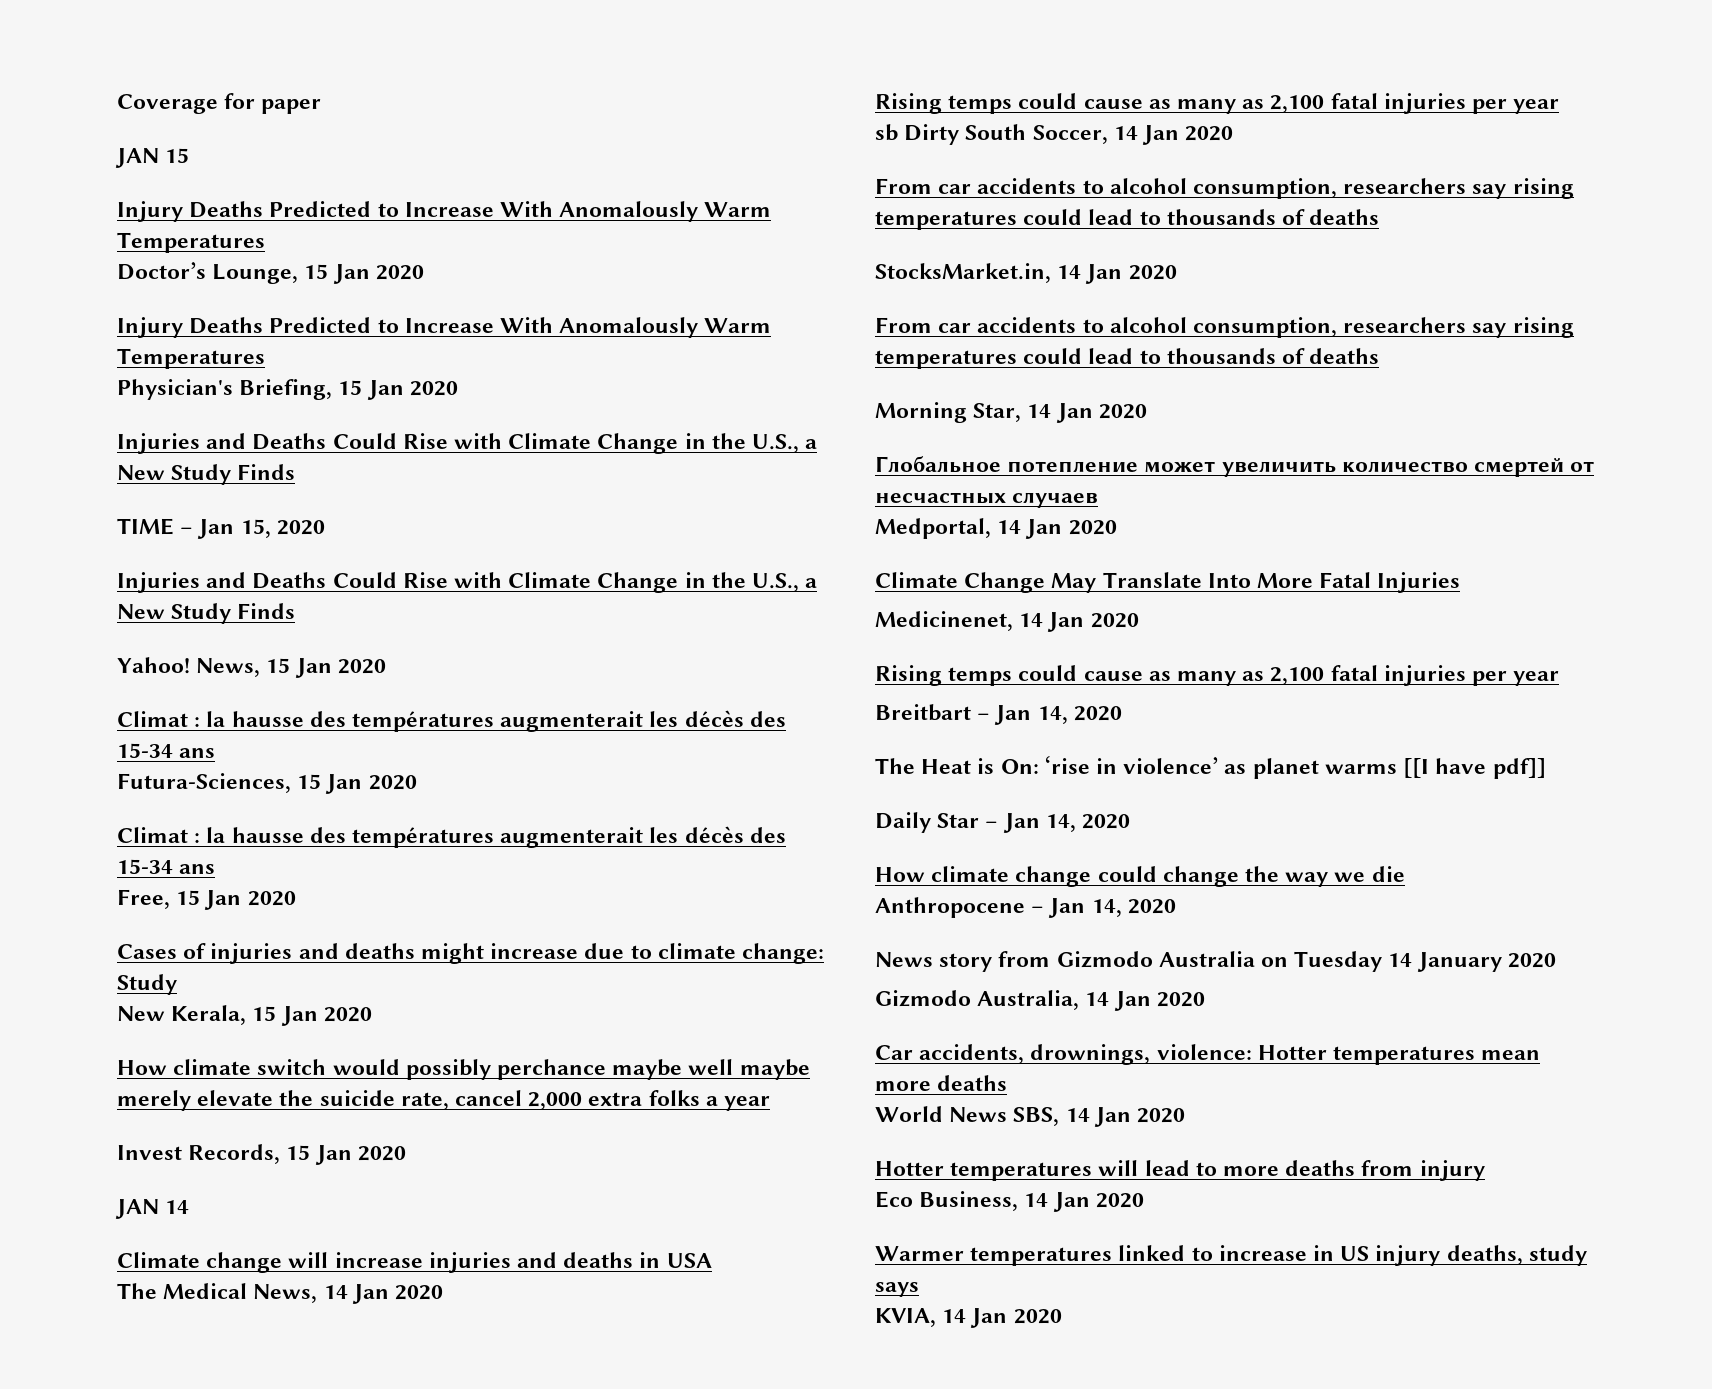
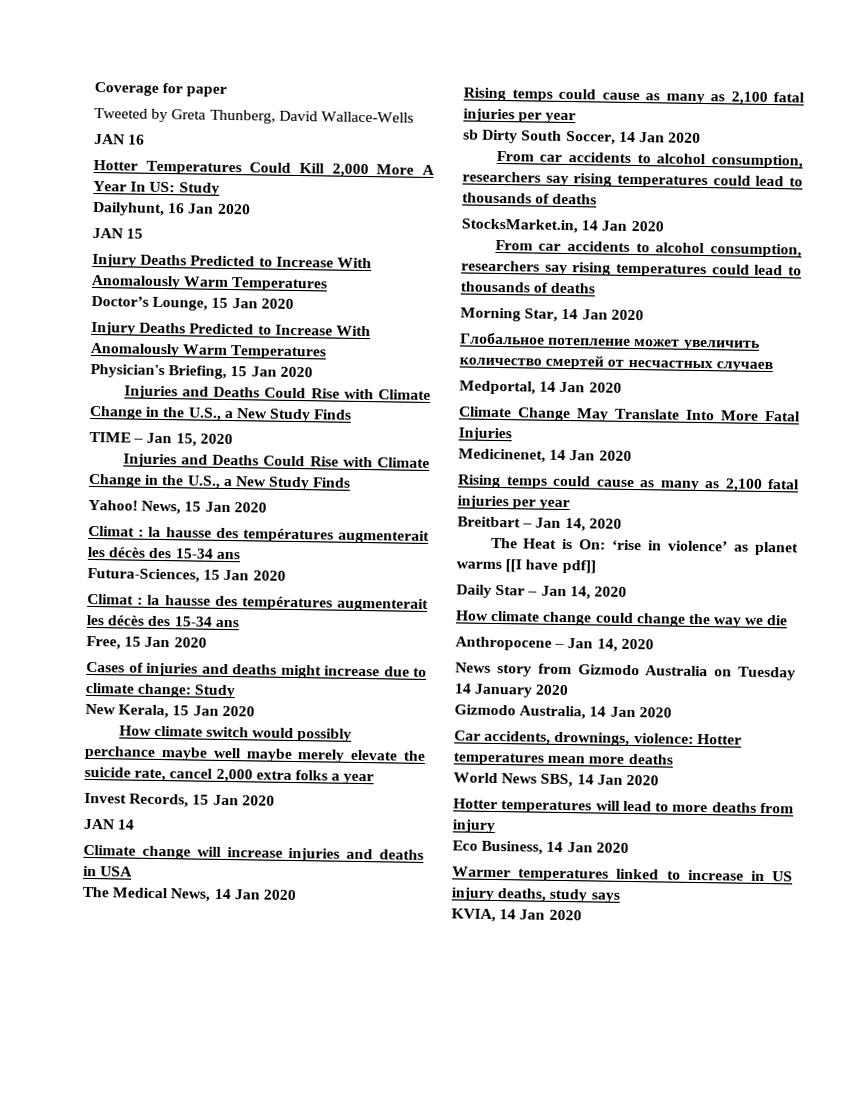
+ Tweeted by Greta Thunberg, David Wallace-Wells
+ JAN 16
+ Hotter Temperatures Could Kill 2,000 More A Year In US: Study
+ Dailyhunt, 16 Jan 2020

